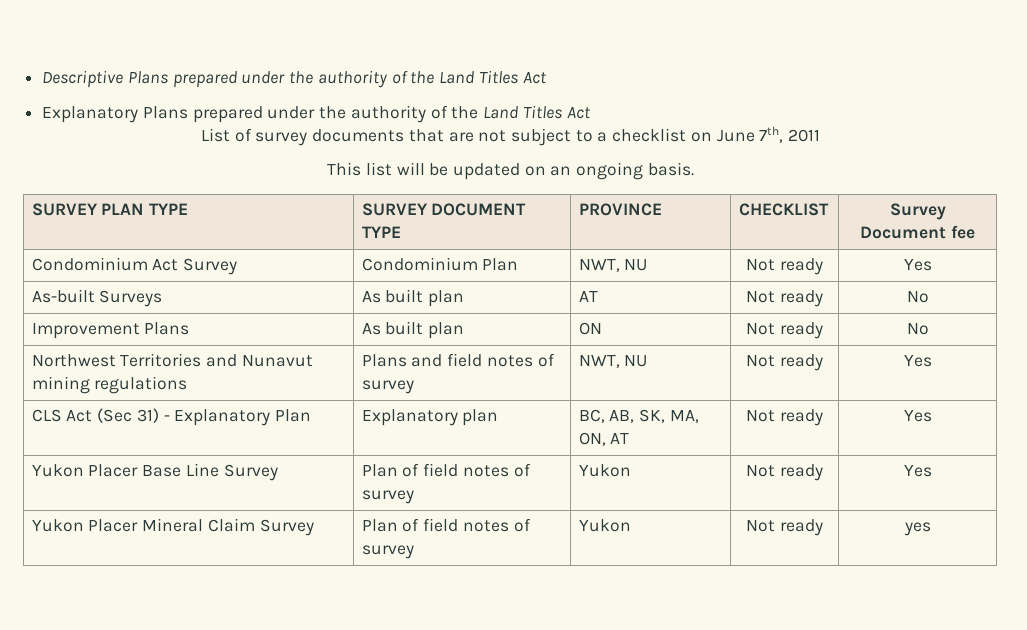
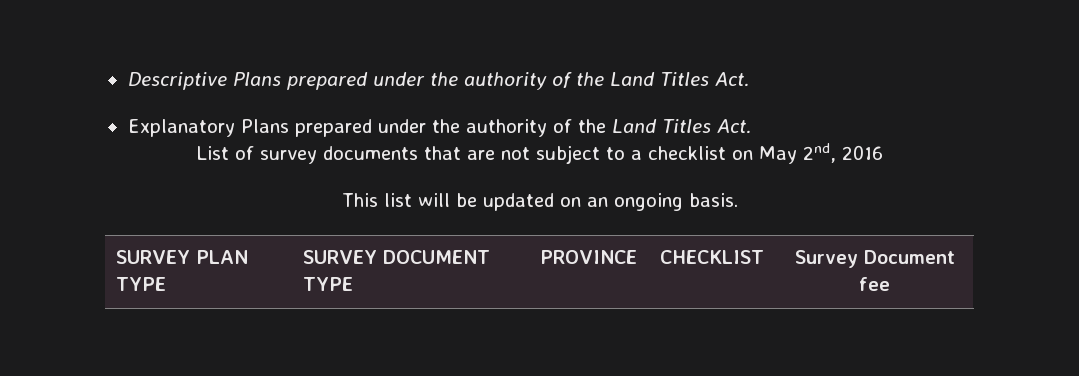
- Descriptive Plans prepared under the authority of the Land Titles Act
+ Descriptive Plans prepared under the authority of the Land Titles Act.
- Explanatory Plans prepared under the authority of the Land Titles Act
+ Explanatory Plans prepared under the authority of the Land Titles Act.
- List of survey documents that are not subject to a checklist on June 7th, 2011
+ List of survey documents that are not subject to a checklist on May 2nd, 2016
- Condominium Act Survey | Condominium Plan | NWT, NU | Not ready | Yes
- As-built Surveys | As built plan | AT | Not ready | No
- Improvement Plans | As built plan | ON | Not ready | No
- Northwest Territories and Nunavut mining regulations | Plans and field notes of survey | NWT, NU | Not ready | Yes
- CLS Act (Sec 31) - Explanatory Plan | Explanatory plan | BC, AB, SK, MA, ON, AT | Not ready | Yes
- Yukon Placer Base Line Survey | Plan of field notes of survey | Yukon | Not ready | Yes
- Yukon Placer Mineral Claim Survey | Plan of field notes of survey | Yukon | Not ready | yes

